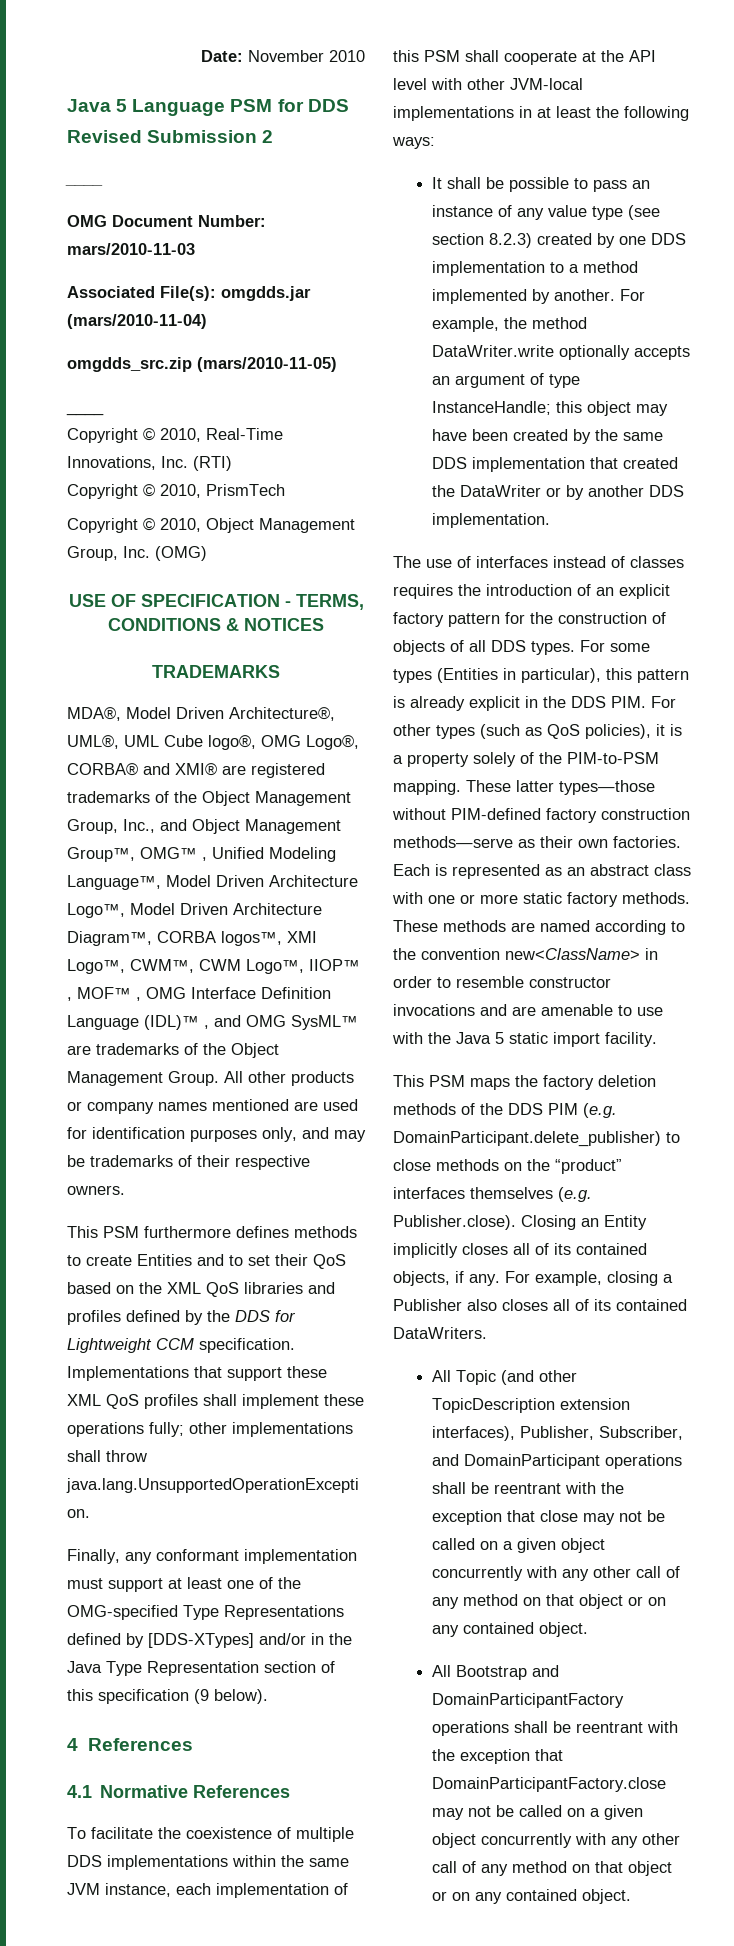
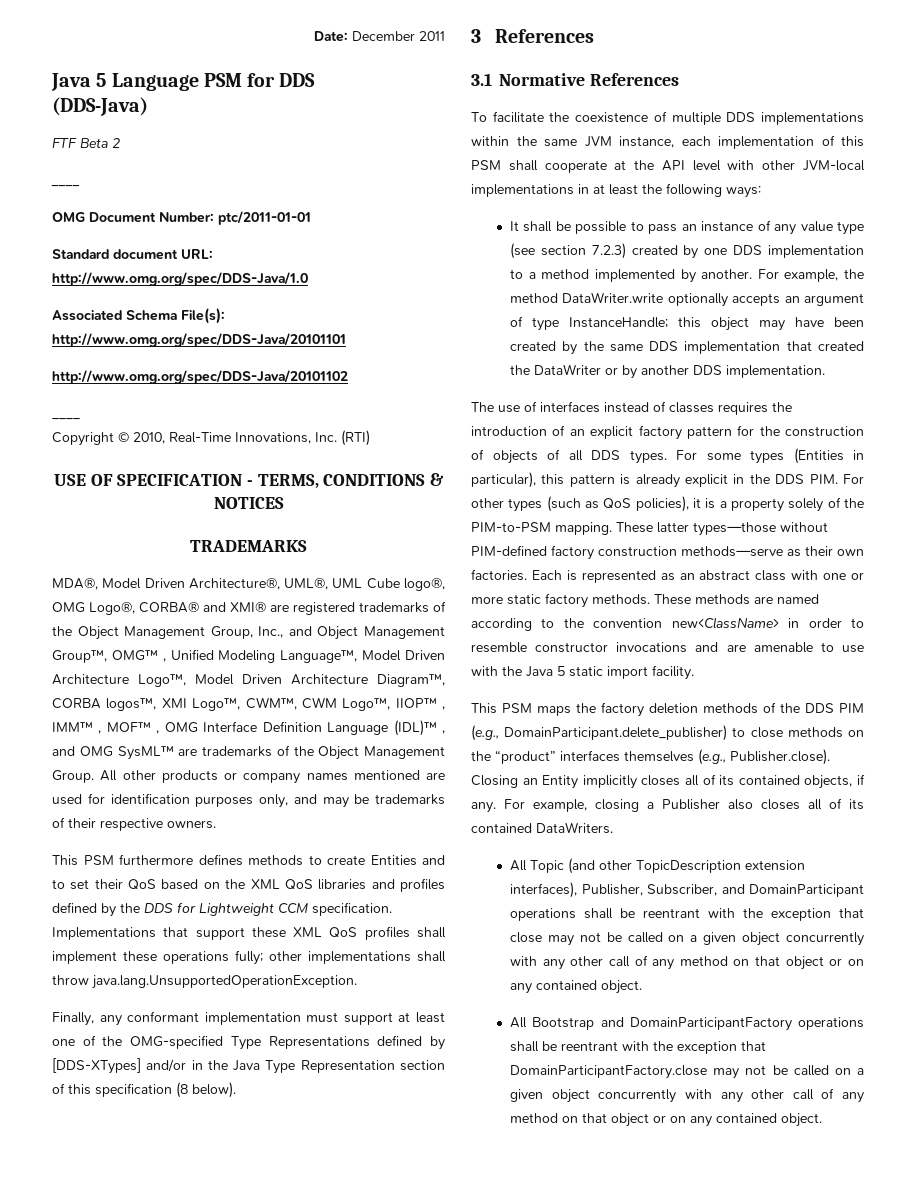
- Date: November 2010
+ Date: December 2011
- Revised Submission 2
+ (DDS-Java)
+ FTF Beta 2
- OMG Document Number: mars/2010-11-03
- Associated File(s): omgdds.jar (mars/2010-11-04)
- omgdds_src.zip (mars/2010-11-05)
+ OMG Document Number: ptc/2011-01-01
+ Standard document URL: http://www.omg.org/spec/DDS-Java/1.0
+ Associated Schema File(s): http://www.omg.org/spec/DDS-Java/20101101
+ http://www.omg.org/spec/DDS-Java/20101102
- Copyright © 2010, PrismTech
- Copyright © 2010, Object Management Group, Inc. (OMG)
- MDA®, Model Driven Architecture®, UML®, UML Cube logo®, OMG Logo®, CORBA® and XMI® are registered trademarks of the Object Management Group, Inc., and Object Management Group™, OMG™ , Unified Modeling Language™, Model Driven Architecture Logo™, Model Driven Architecture Diagram™, CORBA logos™, XMI Logo™, CWM™, CWM Logo™, IIOP™ , MOF™ , OMG Interface Definition Language (IDL)™ , and OMG SysML™ are trademarks of the Object Management Group.
+ MDA®, Model Driven Architecture®, UML®, UML Cube logo®, OMG Logo®, CORBA® and XMI® are registered trademarks of the Object Management Group, Inc., and Object Management Group™, OMG™ , Unified Modeling Language™, Model Driven Architecture Logo™, Model Driven Architecture Diagram™, CORBA logos™, XMI Logo™, CWM™, CWM Logo™, IIOP™ , IMM™ , MOF™ , OMG Interface Definition Language (IDL)™ , and OMG SysML™ are trademarks of the Object Management Group.
- Finally, any conformant implementation must support at least one of the OMG-specified Type Representations defined by [DDS-XTypes] and/or in the Java Type Representation section of this specification (9 below).
+ Finally, any conformant implementation must support at least one of the OMG-specified Type Representations defined by [DDS-XTypes] and/or in the Java Type Representation section of this specification (8 below).
- 4 References
- 4.1 Normative References
+ 3 References
+ 3.1 Normative References
- It shall be possible to pass an instance of any value type (see section 8.2.3) created by one DDS implementation to a method implemented by another.
+ It shall be possible to pass an instance of any value type (see section 7.2.3) created by one DDS implementation to a method implemented by another.
- This PSM maps the factory deletion methods of the DDS PIM (e.g. DomainParticipant.delete_publisher) to close methods on the “product” interfaces themselves (e.g. Publisher.close). Closing an Entity implicitly closes all of its contained objects, if any.
+ This PSM maps the factory deletion methods of the DDS PIM (e.g., DomainParticipant.delete_publisher) to close methods on the “product” interfaces themselves (e.g., Publisher.close). Closing an Entity implicitly closes all of its contained objects, if any.

